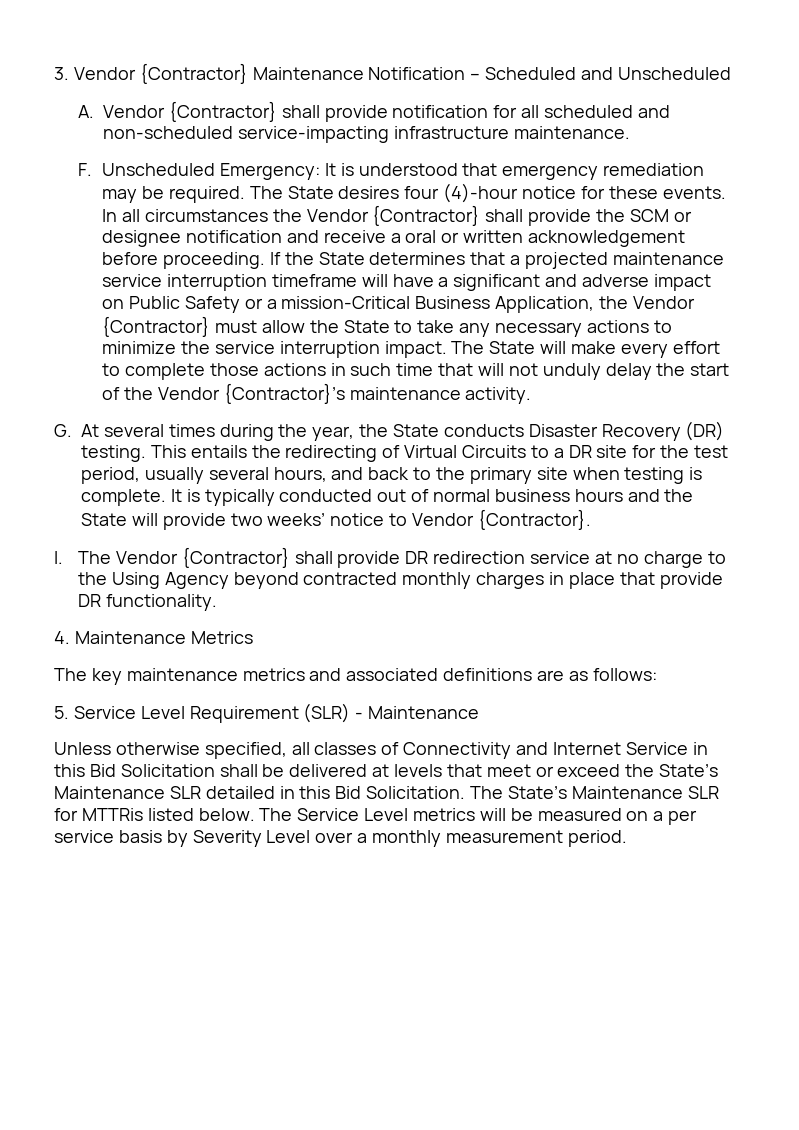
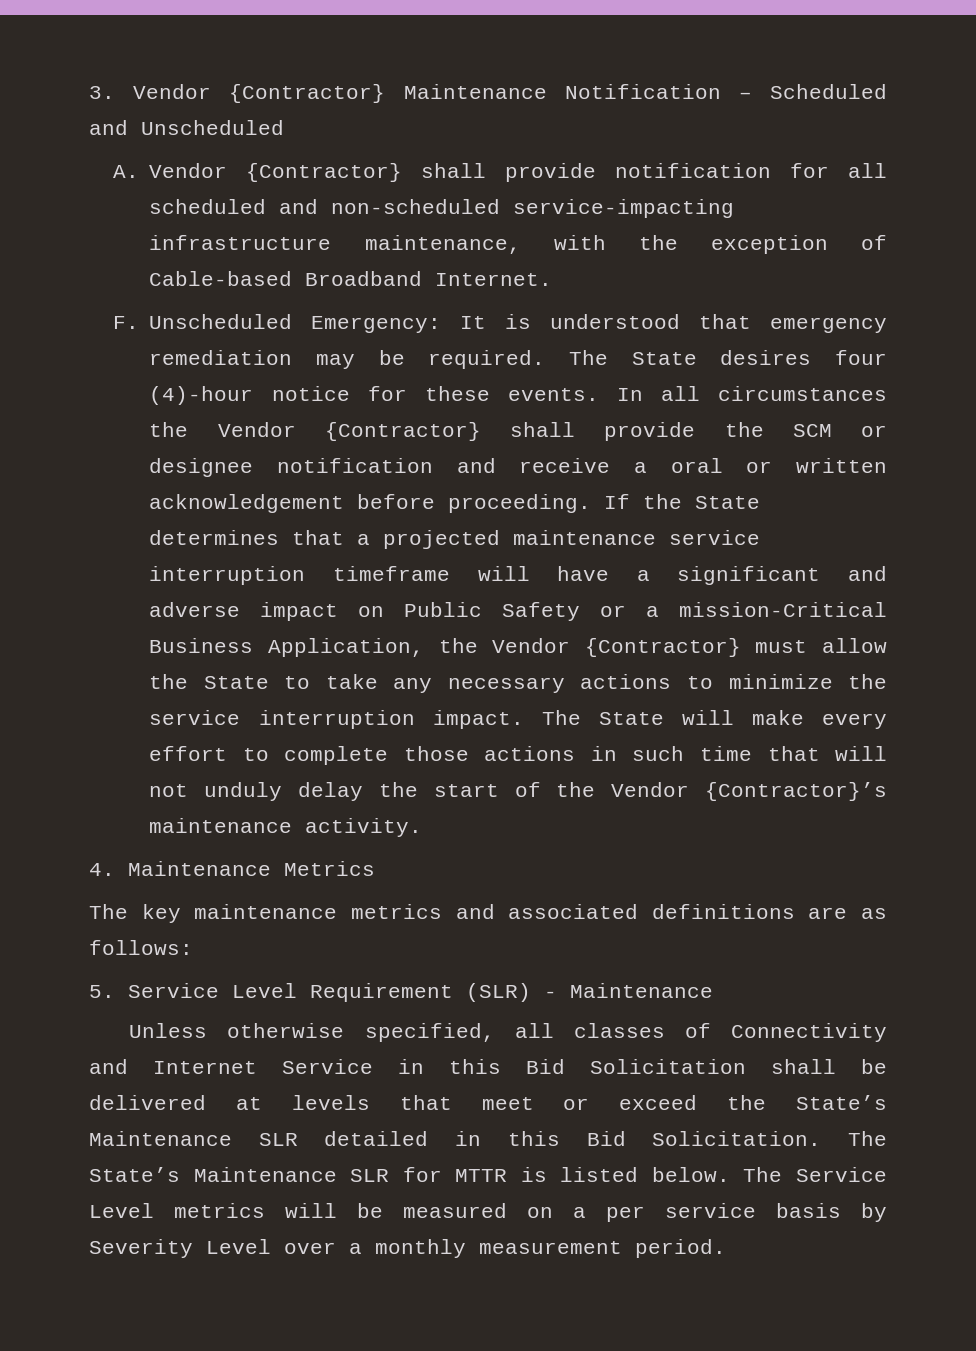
- A. Vendor {Contractor} shall provide notification for all scheduled and non-scheduled service-impacting infrastructure maintenance.
+ A. Vendor {Contractor} shall provide notification for all scheduled and non-scheduled service-impacting infrastructure maintenance, with the exception of Cable-based Broadband Internet.
- G. At several times during the year, the State conducts Disaster Recovery (DR) testing. This entails the redirecting of Virtual Circuits to a DR site for the test period, usually several hours, and back to the primary site when testing is complete. It is typically conducted out of normal business hours and the State will provide two weeks’ notice to Vendor {Contractor}.
- I. The Vendor {Contractor} shall provide DR redirection service at no charge to the Using Agency beyond contracted monthly charges in place that provide DR functionality.
- The State’s Maintenance SLR for MTTRis listed below.
+ The State’s Maintenance SLR for MTTR is listed below.

